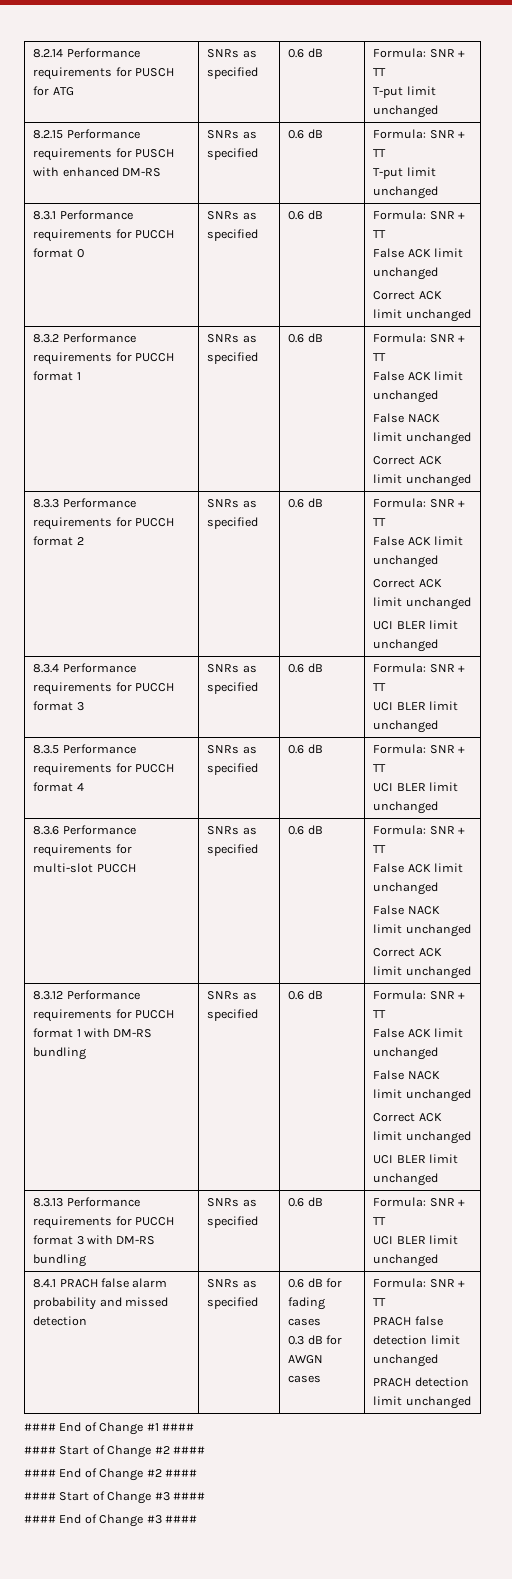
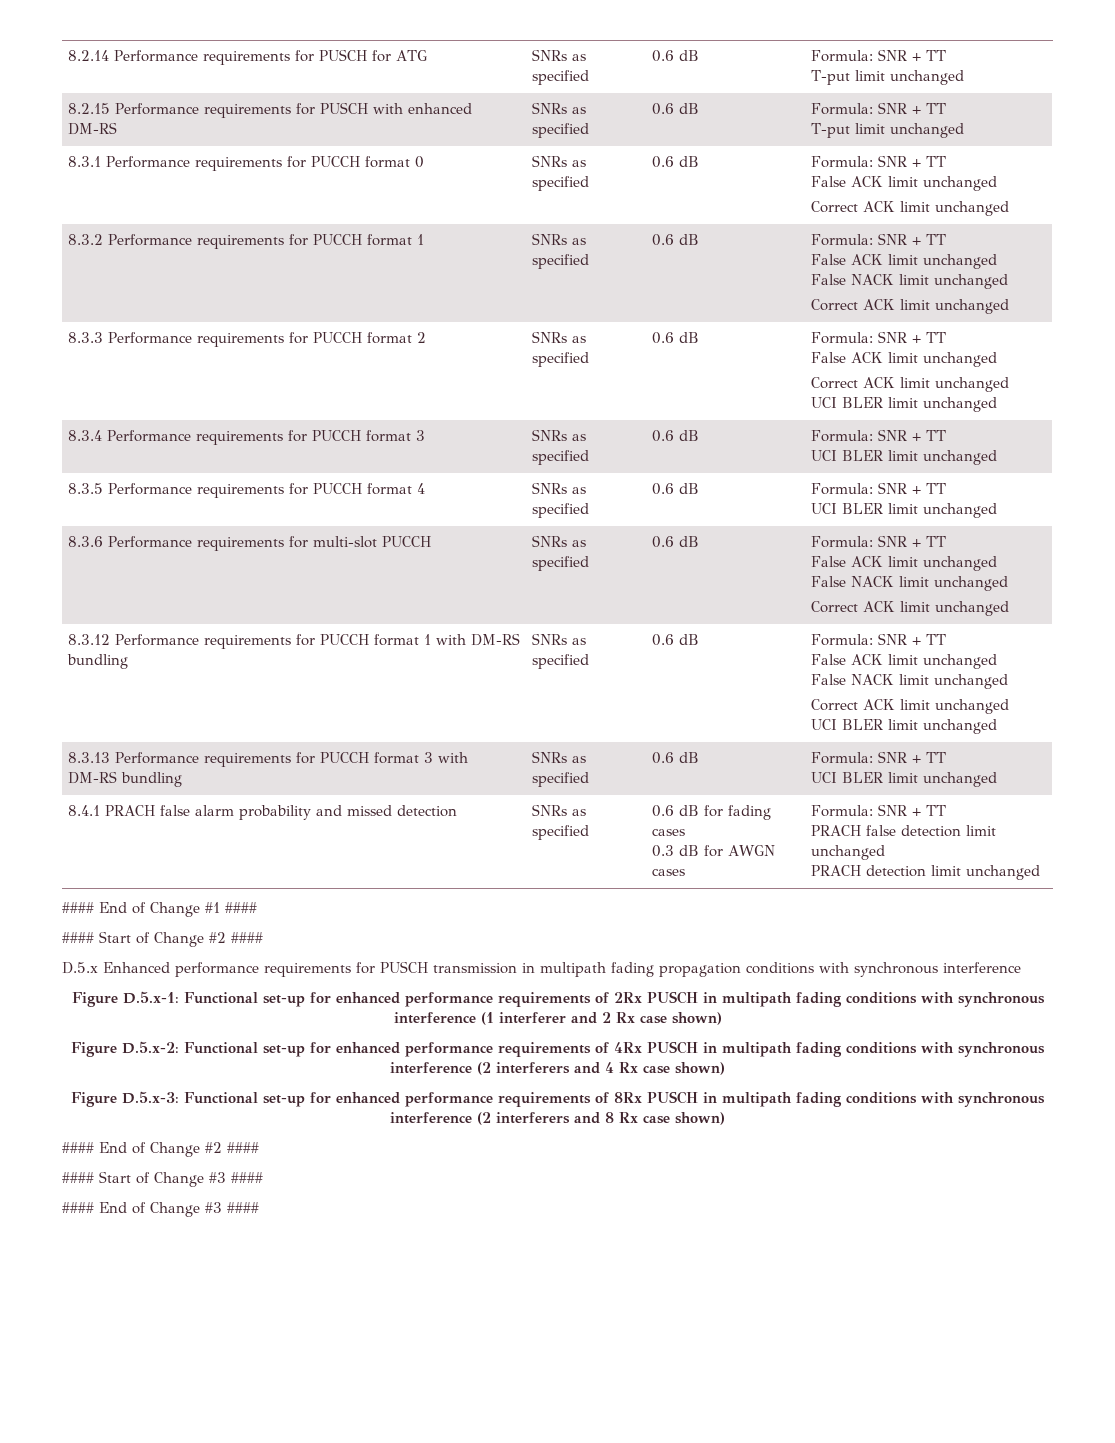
+ D.5.x Enhanced performance requirements for PUSCH transmission in multipath fading propagation conditions with synchronous interference
+ Figure D.5.x-1: Functional set-up for enhanced performance requirements of 2Rx PUSCH in multipath fading conditions with synchronous interference (1 interferer and 2 Rx case shown)
+ Figure D.5.x-2: Functional set-up for enhanced performance requirements of 4Rx PUSCH in multipath fading conditions with synchronous interference (2 interferers and 4 Rx case shown)
+ Figure D.5.x-3: Functional set-up for enhanced performance requirements of 8Rx PUSCH in multipath fading conditions with synchronous interference (2 interferers and 8 Rx case shown)

